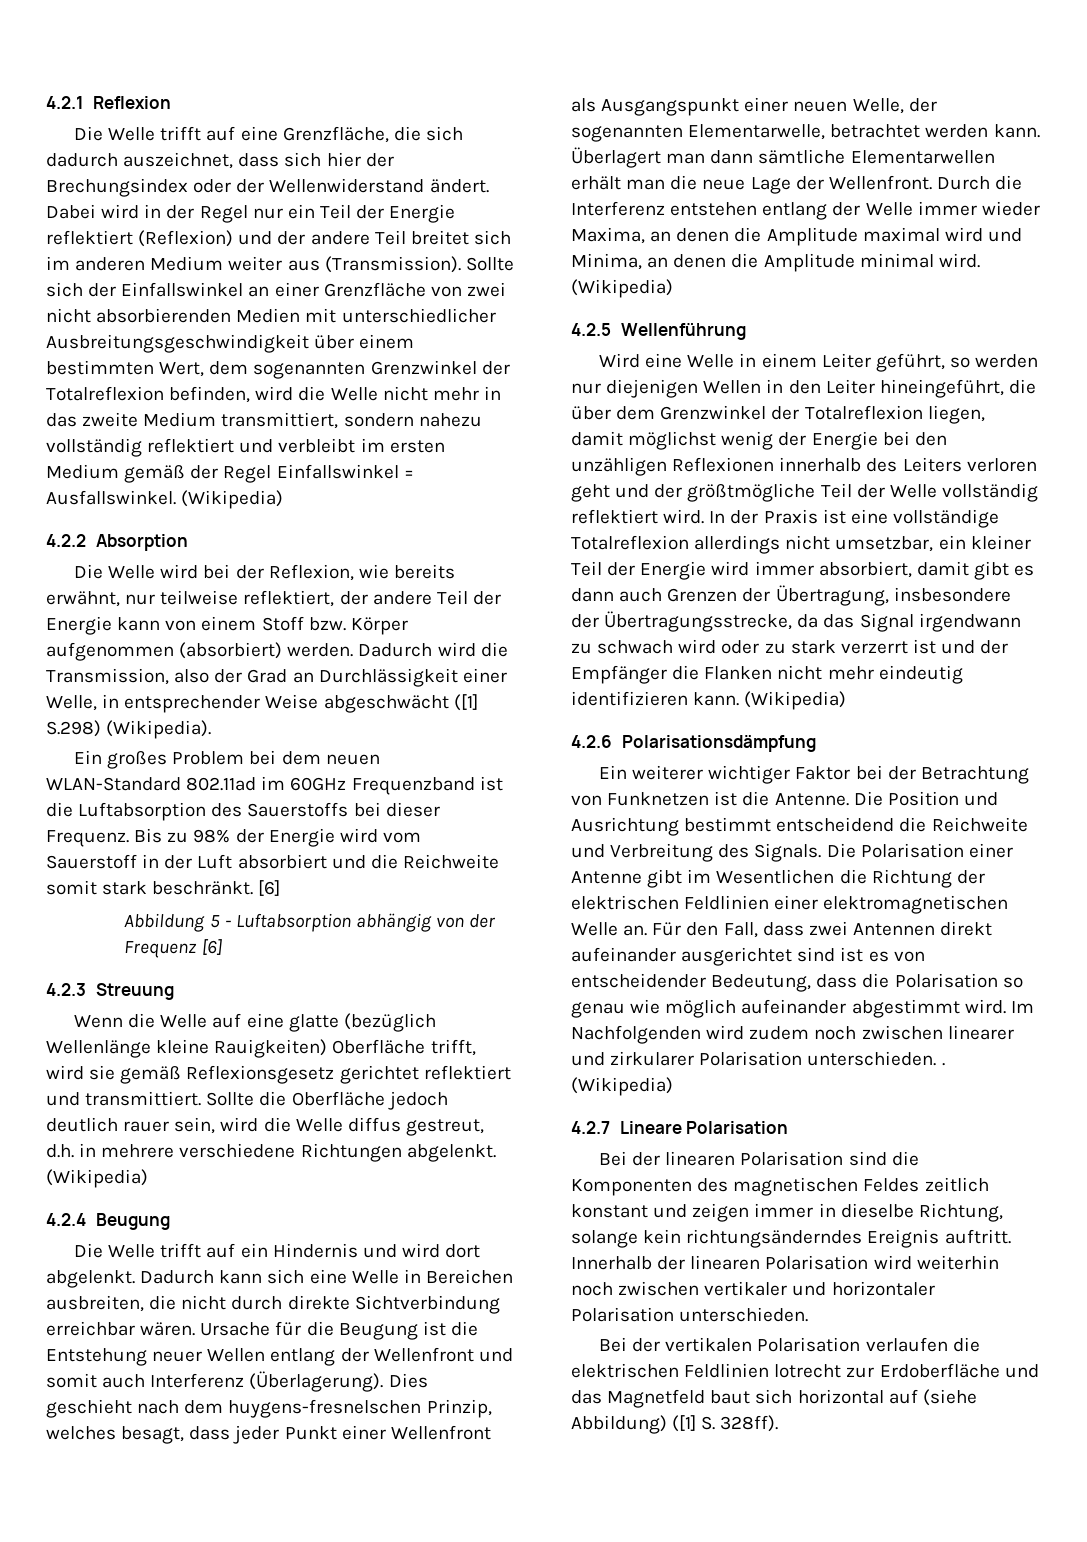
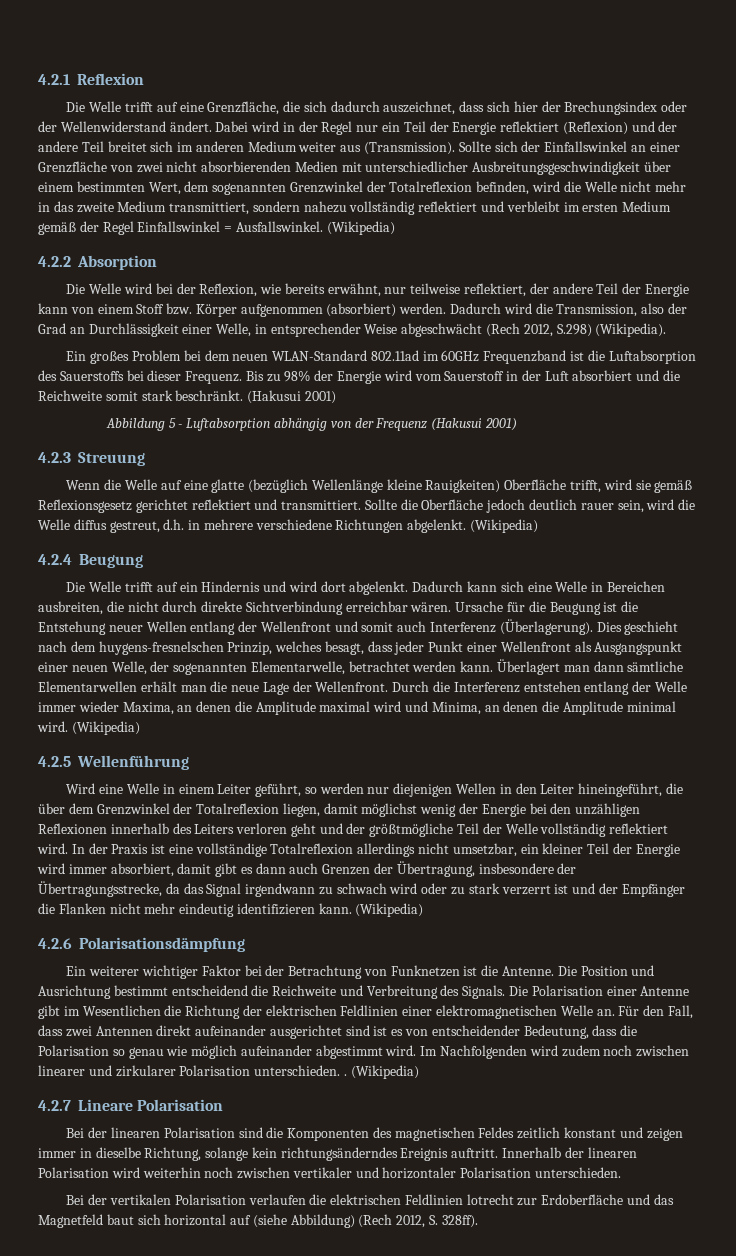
- Dadurch wird die Transmission, also der Grad an Durchlässigkeit einer Welle, in entsprechender Weise abgeschwächt ([1] S.298) (Wikipedia).
+ Dadurch wird die Transmission, also der Grad an Durchlässigkeit einer Welle, in entsprechender Weise abgeschwächt (Rech 2012, S.298) (Wikipedia).
- Bis zu 98% der Energie wird vom Sauerstoff in der Luft absorbiert und die Reichweite somit stark beschränkt. [6]
+ Bis zu 98% der Energie wird vom Sauerstoff in der Luft absorbiert und die Reichweite somit stark beschränkt. (Hakusui 2001)
- Abbildung 5 - Luftabsorption abhängig von der Frequenz [6]
+ Abbildung 5 - Luftabsorption abhängig von der Frequenz (Hakusui 2001)
- Bei der vertikalen Polarisation verlaufen die elektrischen Feldlinien lotrecht zur Erdoberfläche und das Magnetfeld baut sich horizontal auf (siehe Abbildung) ([1] S. 328ff).
+ Bei der vertikalen Polarisation verlaufen die elektrischen Feldlinien lotrecht zur Erdoberfläche und das Magnetfeld baut sich horizontal auf (siehe Abbildung) (Rech 2012, S. 328ff).

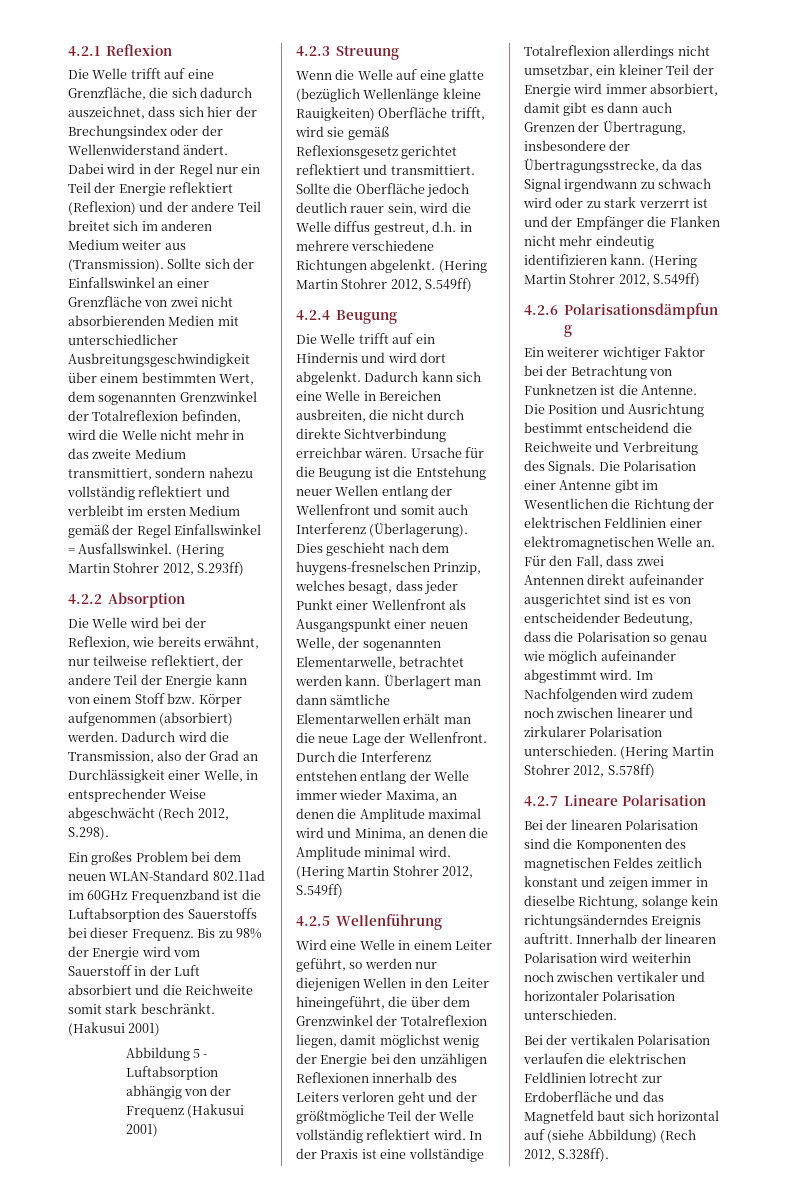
- Sollte sich der Einfallswinkel an einer Grenzfläche von zwei nicht absorbierenden Medien mit unterschiedlicher Ausbreitungsgeschwindigkeit über einem bestimmten Wert, dem sogenannten Grenzwinkel der Totalreflexion befinden, wird die Welle nicht mehr in das zweite Medium transmittiert, sondern nahezu vollständig reflektiert und verbleibt im ersten Medium gemäß der Regel Einfallswinkel = Ausfallswinkel. (Wikipedia)
+ Sollte sich der Einfallswinkel an einer Grenzfläche von zwei nicht absorbierenden Medien mit unterschiedlicher Ausbreitungsgeschwindigkeit über einem bestimmten Wert, dem sogenannten Grenzwinkel der Totalreflexion befinden, wird die Welle nicht mehr in das zweite Medium transmittiert, sondern nahezu vollständig reflektiert und verbleibt im ersten Medium gemäß der Regel Einfallswinkel = Ausfallswinkel. (Hering Martin Stohrer 2012, S.293ff)
- Dadurch wird die Transmission, also der Grad an Durchlässigkeit einer Welle, in entsprechender Weise abgeschwächt (Rech 2012, S.298) (Wikipedia).
+ Dadurch wird die Transmission, also der Grad an Durchlässigkeit einer Welle, in entsprechender Weise abgeschwächt (Rech 2012, S.298).
- Sollte die Oberfläche jedoch deutlich rauer sein, wird die Welle diffus gestreut, d.h. in mehrere verschiedene Richtungen abgelenkt. (Wikipedia)
+ Sollte die Oberfläche jedoch deutlich rauer sein, wird die Welle diffus gestreut, d.h. in mehrere verschiedene Richtungen abgelenkt. (Hering Martin Stohrer 2012, S.549ff)
- Durch die Interferenz entstehen entlang der Welle immer wieder Maxima, an denen die Amplitude maximal wird und Minima, an denen die Amplitude minimal wird. (Wikipedia)
+ Durch die Interferenz entstehen entlang der Welle immer wieder Maxima, an denen die Amplitude maximal wird und Minima, an denen die Amplitude minimal wird. (Hering Martin Stohrer 2012, S.549ff)
- In der Praxis ist eine vollständige Totalreflexion allerdings nicht umsetzbar, ein kleiner Teil der Energie wird immer absorbiert, damit gibt es dann auch Grenzen der Übertragung, insbesondere der Übertragungsstrecke, da das Signal irgendwann zu schwach wird oder zu stark verzerrt ist und der Empfänger die Flanken nicht mehr eindeutig identifizieren kann. (Wikipedia)
+ In der Praxis ist eine vollständige Totalreflexion allerdings nicht umsetzbar, ein kleiner Teil der Energie wird immer absorbiert, damit gibt es dann auch Grenzen der Übertragung, insbesondere der Übertragungsstrecke, da das Signal irgendwann zu schwach wird oder zu stark verzerrt ist und der Empfänger die Flanken nicht mehr eindeutig identifizieren kann. (Hering Martin Stohrer 2012, S.549ff)
- Im Nachfolgenden wird zudem noch zwischen linearer und zirkularer Polarisation unterschieden. . (Wikipedia)
+ Im Nachfolgenden wird zudem noch zwischen linearer und zirkularer Polarisation unterschieden. (Hering Martin Stohrer 2012, S.578ff)
- Bei der vertikalen Polarisation verlaufen die elektrischen Feldlinien lotrecht zur Erdoberfläche und das Magnetfeld baut sich horizontal auf (siehe Abbildung) (Rech 2012, S. 328ff).
+ Bei der vertikalen Polarisation verlaufen die elektrischen Feldlinien lotrecht zur Erdoberfläche und das Magnetfeld baut sich horizontal auf (siehe Abbildung) (Rech 2012, S.328ff).

